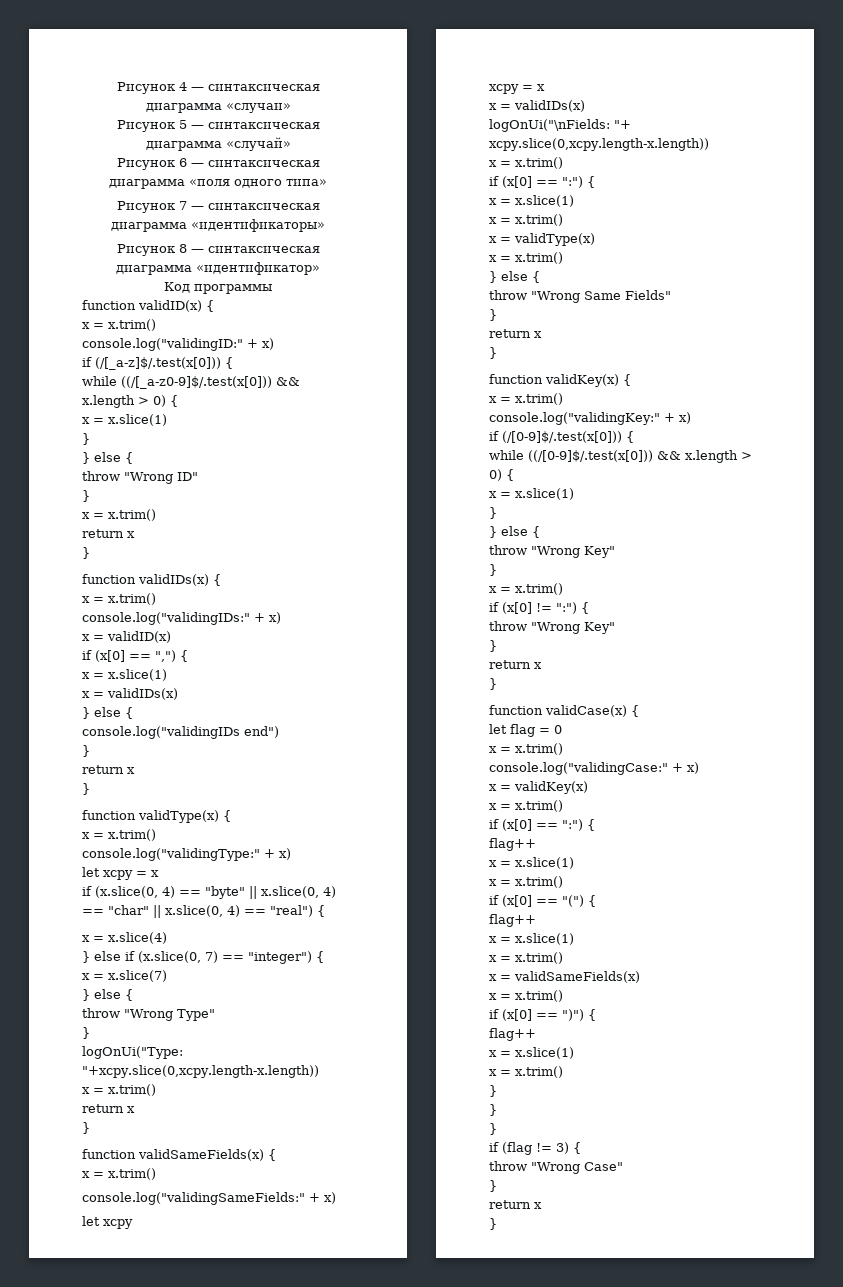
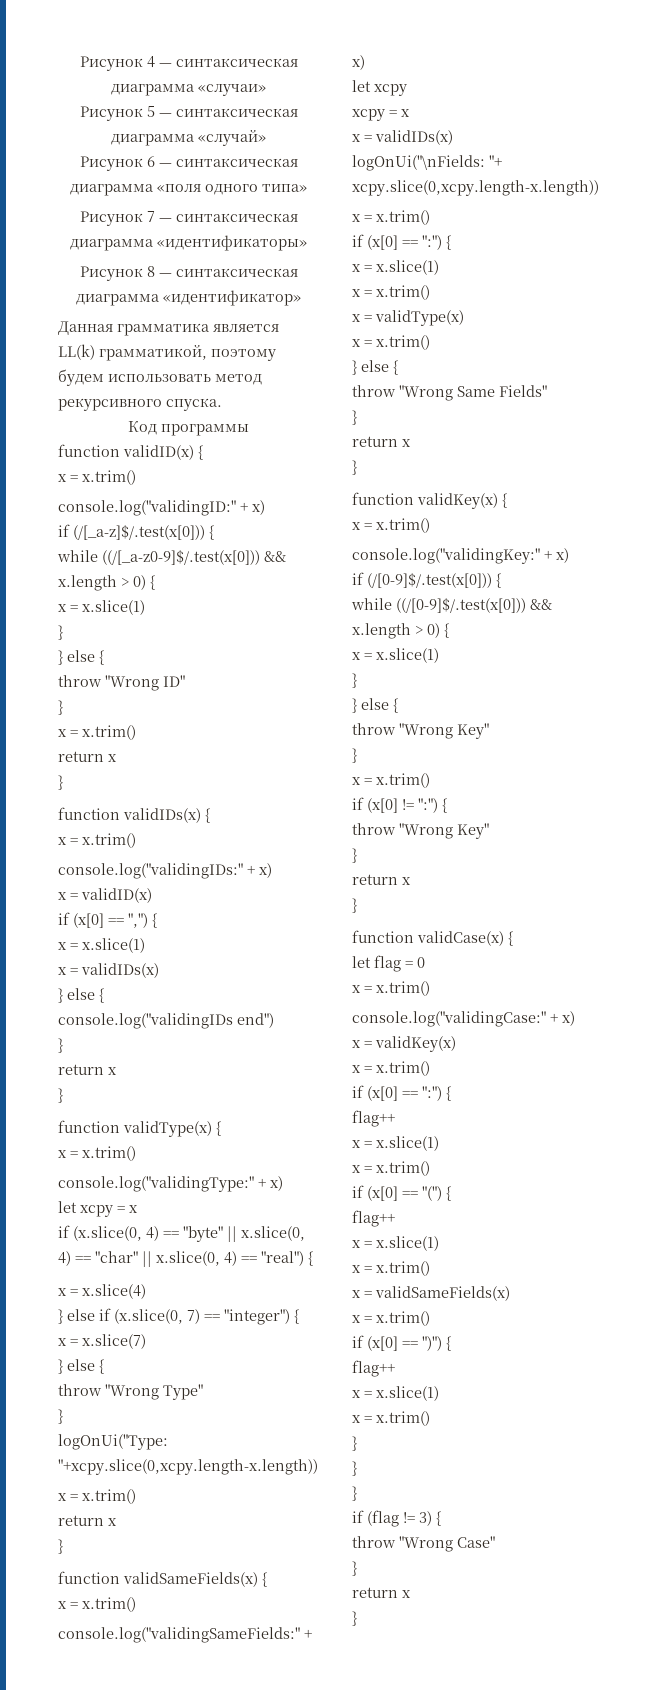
+ Данная грамматика является LL(k) грамматикой, поэтому будем использовать метод рекурсивного спуска.

